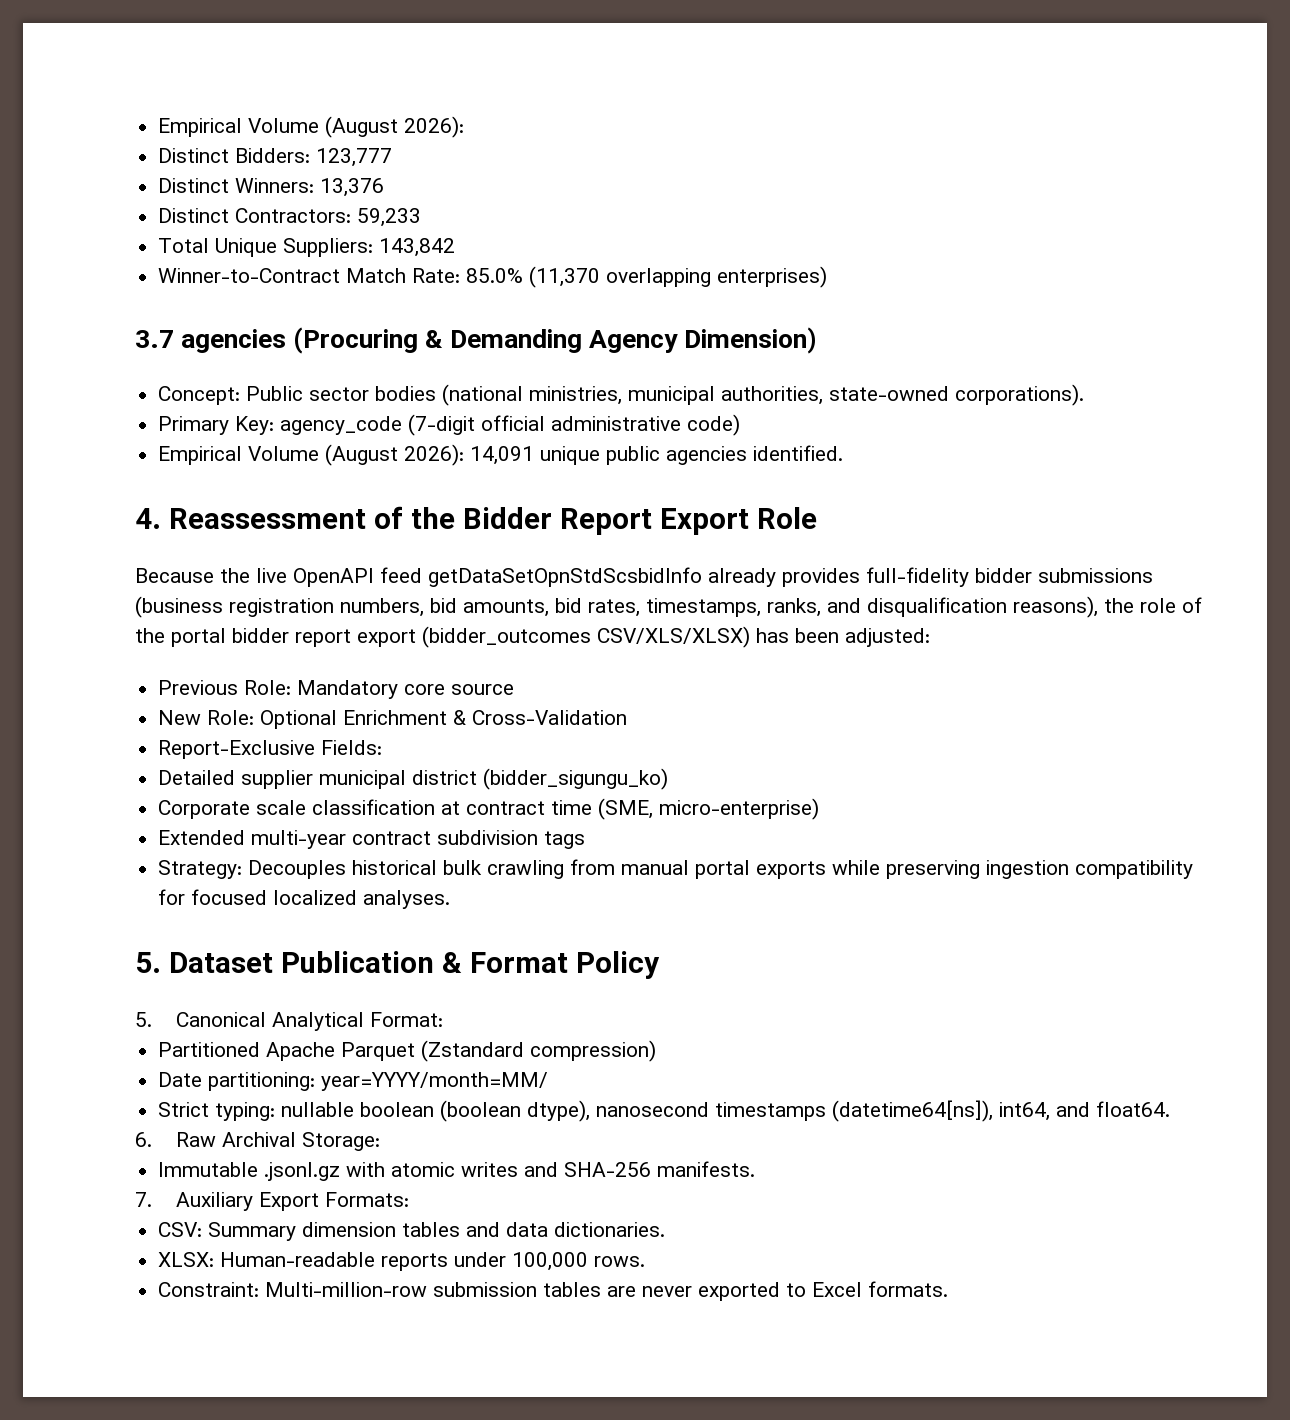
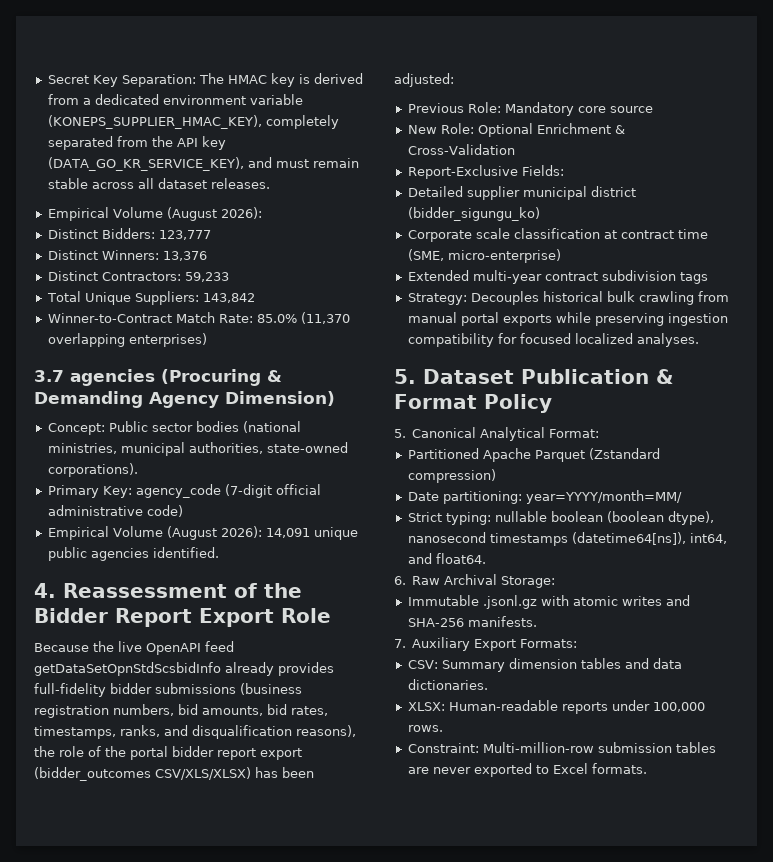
+ Secret Key Separation: The HMAC key is derived from a dedicated environment variable (KONEPS_SUPPLIER_HMAC_KEY), completely separated from the API key (DATA_GO_KR_SERVICE_KEY), and must remain stable across all dataset releases.

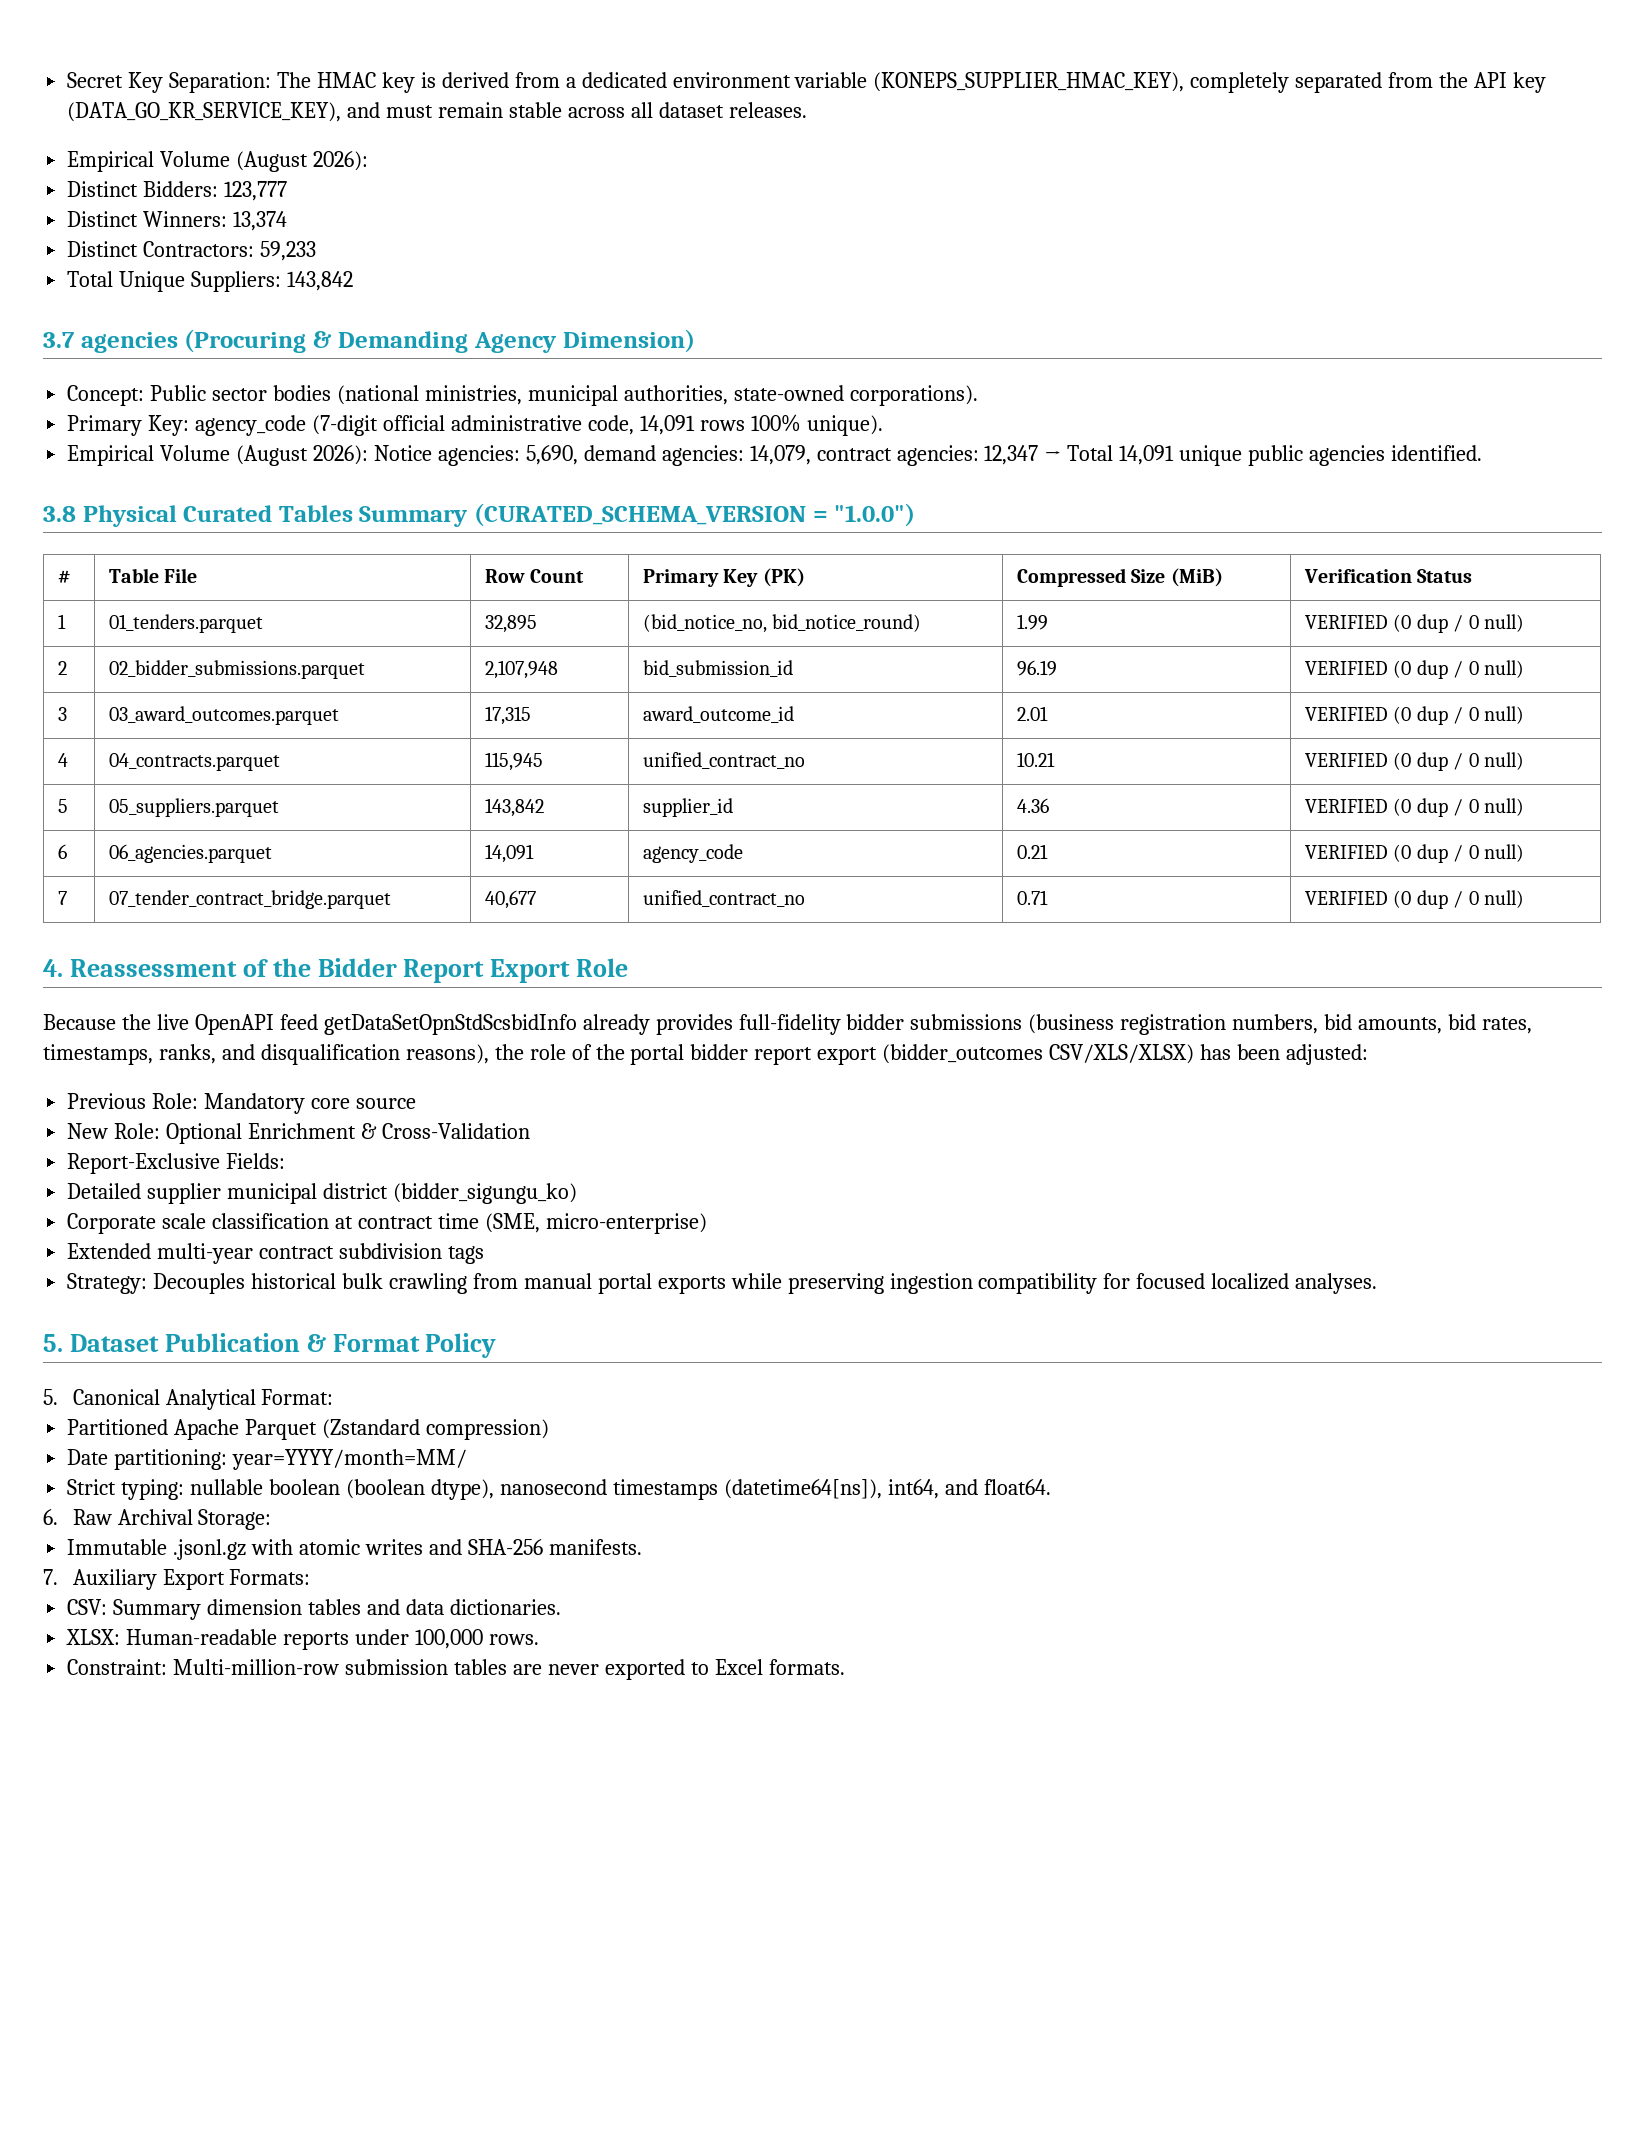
- Distinct Winners: 13,376
+ Distinct Winners: 13,374
- Winner-to-Contract Match Rate: 85.0% (11,370 overlapping enterprises)
- Primary Key: agency_code (7-digit official administrative code)
- Empirical Volume (August 2026): 14,091 unique public agencies identified.
+ Primary Key: agency_code (7-digit official administrative code, 14,091 rows 100% unique).
+ Empirical Volume (August 2026): Notice agencies: 5,690, demand agencies: 14,079, contract agencies: 12,347 → Total 14,091 unique public agencies identified.
+ 3.8 Physical Curated Tables Summary (CURATED_SCHEMA_VERSION = "1.0.0")
+ # | Table File | Row Count | Primary Key (PK) | Compressed Size (MiB) | Verification Status
+ 1 | 01_tenders.parquet | 32,895 | (bid_notice_no, bid_notice_round) | 1.99 | VERIFIED (0 dup / 0 null)
+ 2 | 02_bidder_submissions.parquet | 2,107,948 | bid_submission_id | 96.19 | VERIFIED (0 dup / 0 null)
+ 3 | 03_award_outcomes.parquet | 17,315 | award_outcome_id | 2.01 | VERIFIED (0 dup / 0 null)
+ 4 | 04_contracts.parquet | 115,945 | unified_contract_no | 10.21 | VERIFIED (0 dup / 0 null)
+ 5 | 05_suppliers.parquet | 143,842 | supplier_id | 4.36 | VERIFIED (0 dup / 0 null)
+ 6 | 06_agencies.parquet | 14,091 | agency_code | 0.21 | VERIFIED (0 dup / 0 null)
+ 7 | 07_tender_contract_bridge.parquet | 40,677 | unified_contract_no | 0.71 | VERIFIED (0 dup / 0 null)

